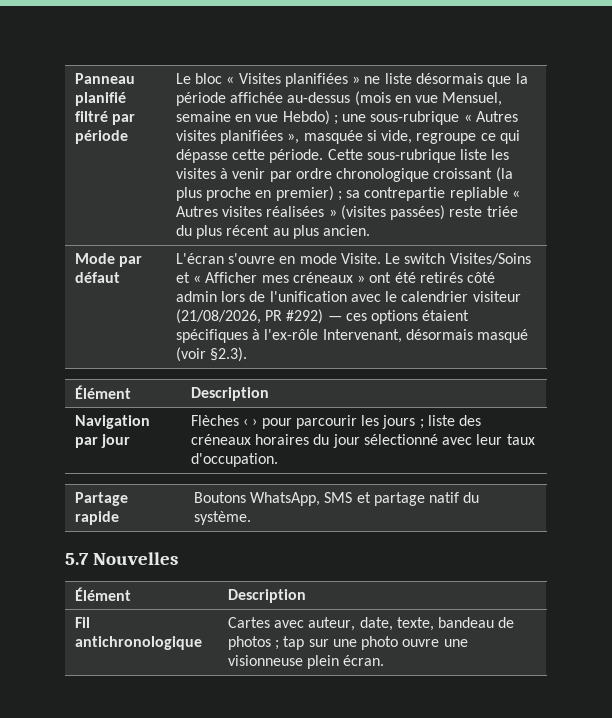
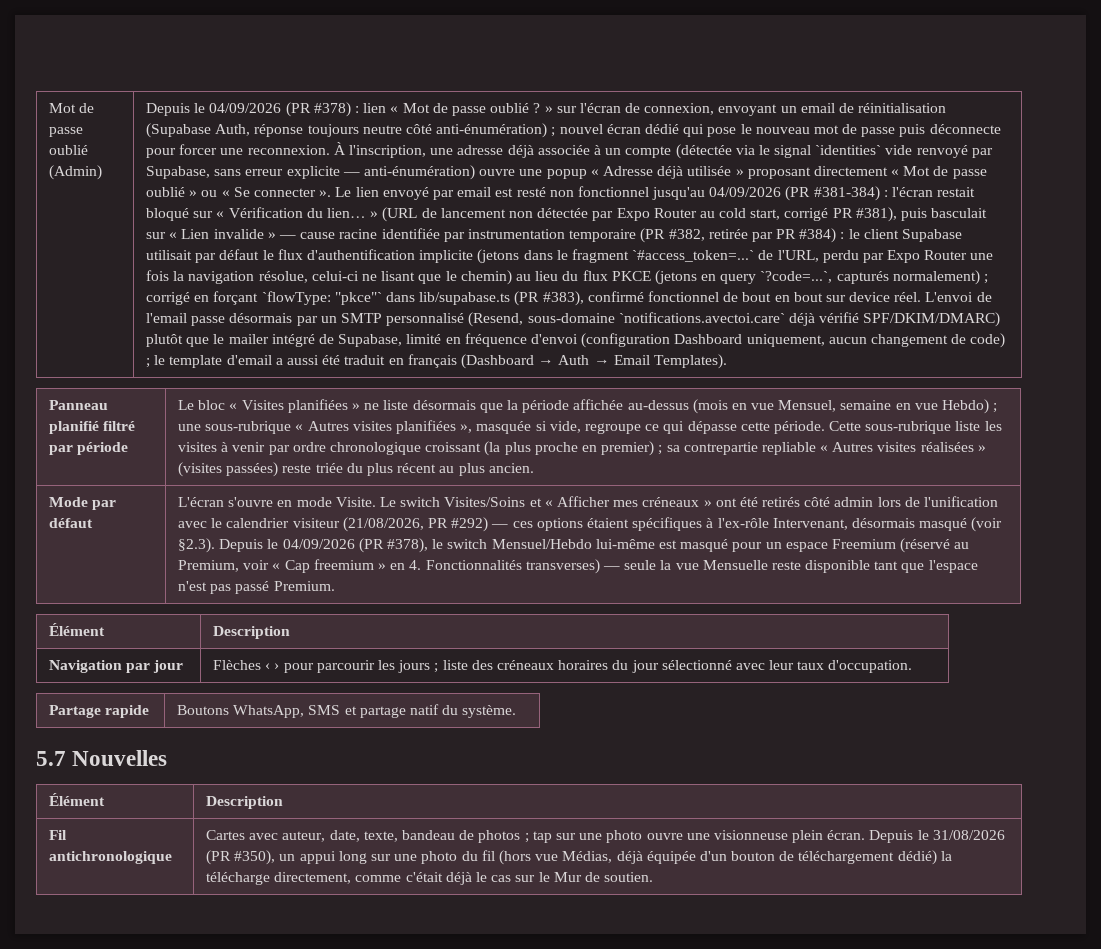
+ Mot de passe oublié (Admin) | Depuis le 04/09/2026 (PR #378) : lien « Mot de passe oublié ? » sur l'écran de connexion, envoyant un email de réinitialisation (Supabase Auth, réponse toujours neutre côté anti-énumération) ; nouvel écran dédié qui pose le nouveau mot de passe puis déconnecte pour forcer une reconnexion. À l'inscription, une adresse déjà associée à un compte (détectée via le signal `identities` vide renvoyé par Supabase, sans erreur explicite — anti-énumération) ouvre une popup « Adresse déjà utilisée » proposant directement « Mot de passe oublié » ou « Se connecter ». Le lien envoyé par email est resté non fonctionnel jusqu'au 04/09/2026 (PR #381-384) : l'écran restait bloqué sur « Vérification du lien… » (URL de lancement non détectée par Expo Router au cold start, corrigé PR #381), puis basculait sur « Lien invalide » — cause racine identifiée par instrumentation temporaire (PR #382, retirée par PR #384) : le client Supabase utilisait par défaut le flux d'authentification implicite (jetons dans le fragment `#access_token=...` de l'URL, perdu par Expo Router une fois la navigation résolue, celui-ci ne lisant que le chemin) au lieu du flux PKCE (jetons en query `?code=...`, capturés normalement) ; corrigé en forçant `flowType: "pkce"` dans lib/supabase.ts (PR #383), confirmé fonctionnel de bout en bout sur device réel. L'envoi de l'email passe désormais par un SMTP personnalisé (Resend, sous-domaine `notifications.avectoi.care` déjà vérifié SPF/DKIM/DMARC) plutôt que le mailer intégré de Supabase, limité en fréquence d'envoi (configuration Dashboard uniquement, aucun changement de code) ; le template d'email a aussi été traduit en français (Dashboard → Auth → Email Templates).
- Le switch Visites/Soins et « Afficher mes créneaux » ont été retirés côté admin lors de l'unification avec le calendrier visiteur (21/08/2026, PR #292) — ces options étaient spécifiques à l'ex-rôle Intervenant, désormais masqué (voir §2.3).
+ Le switch Visites/Soins et « Afficher mes créneaux » ont été retirés côté admin lors de l'unification avec le calendrier visiteur (21/08/2026, PR #292) — ces options étaient spécifiques à l'ex-rôle Intervenant, désormais masqué (voir §2.3). Depuis le 04/09/2026 (PR #378), le switch Mensuel/Hebdo lui-même est masqué pour un espace Freemium (réservé au Premium, voir « Cap freemium » en 4. Fonctionnalités transverses) — seule la vue Mensuelle reste disponible tant que l'espace n'est pas passé Premium.
+ Depuis le 31/08/2026 (PR #350), un appui long sur une photo du fil (hors vue Médias, déjà équipée d'un bouton de téléchargement dédié) la télécharge directement, comme c'était déjà le cas sur le Mur de soutien.

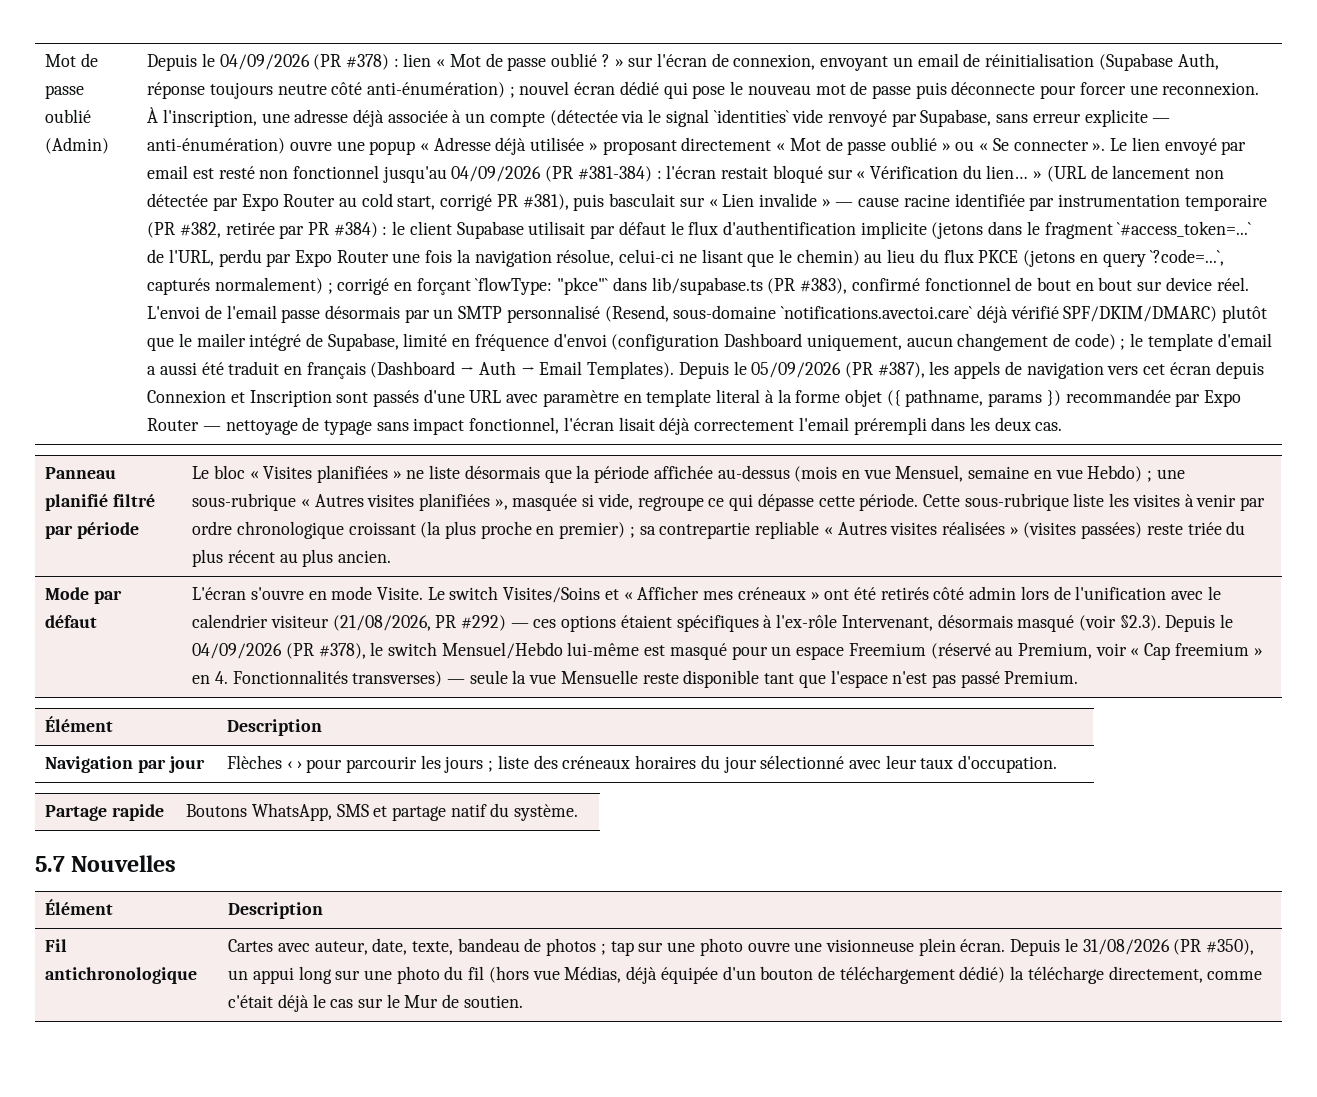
+ Depuis le 05/09/2026 (PR #387), les appels de navigation vers cet écran depuis Connexion et Inscription sont passés d'une URL avec paramètre en template literal à la forme objet ({ pathname, params }) recommandée par Expo Router — nettoyage de typage sans impact fonctionnel, l'écran lisait déjà correctement l'email prérempli dans les deux cas.

